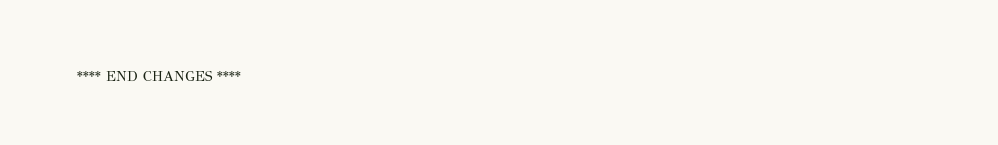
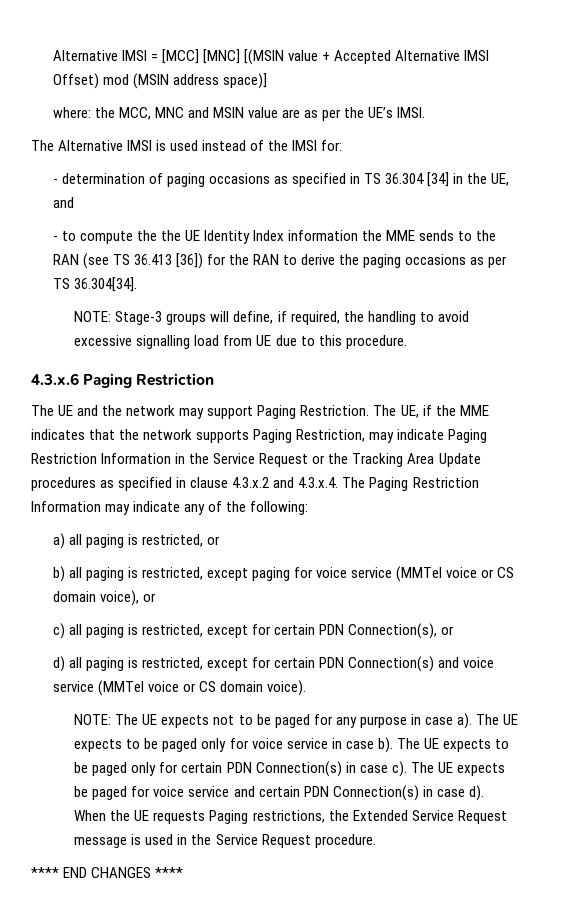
+ Alternative IMSI = [MCC] [MNC] [(MSIN value + Accepted Alternative IMSI Offset) mod (MSIN address space)]
+ where: the MCC, MNC and MSIN value are as per the UE’s IMSI.
+ The Alternative IMSI is used instead of the IMSI for:
+ - determination of paging occasions as specified in TS 36.304 [34] in the UE, and
+ - to compute the the UE Identity Index information the MME sends to the RAN (see TS 36.413 [36]) for the RAN to derive the paging occasions as per TS 36.304[34].
+ NOTE: Stage-3 groups will define, if required, the handling to avoid excessive signalling load from UE due to this procedure.
+ 4.3.x.6 Paging Restriction
+ The UE and the network may support Paging Restriction. The UE, if the MME indicates that the network supports Paging Restriction, may indicate Paging Restriction Information in the Service Request or the Tracking Area Update procedures as specified in clause 4.3.x.2 and 4.3.x.4. The Paging Restriction Information may indicate any of the following:
+ a) all paging is restricted, or
+ b) all paging is restricted, except paging for voice service (MMTel voice or CS domain voice), or
+ c) all paging is restricted, except for certain PDN Connection(s), or
+ d) all paging is restricted, except for certain PDN Connection(s) and voice service (MMTel voice or CS domain voice).
+ NOTE: The UE expects not to be paged for any purpose in case a). The UE expects to be paged only for voice service in case b). The UE expects to be paged only for certain PDN Connection(s) in case c). The UE expects be paged for voice service and certain PDN Connection(s) in case d). When the UE requests Paging restrictions, the Extended Service Request message is used in the Service Request procedure.

